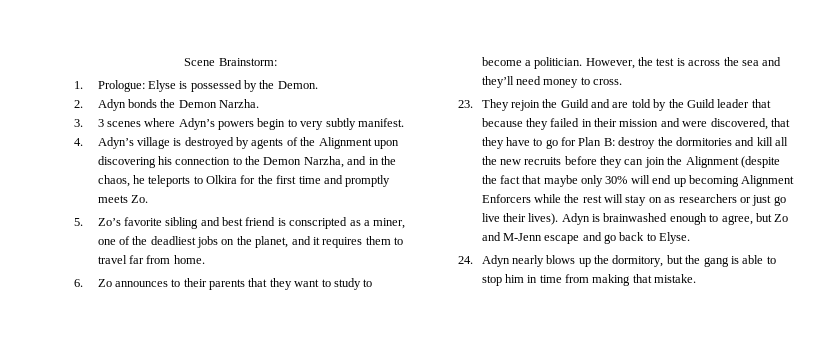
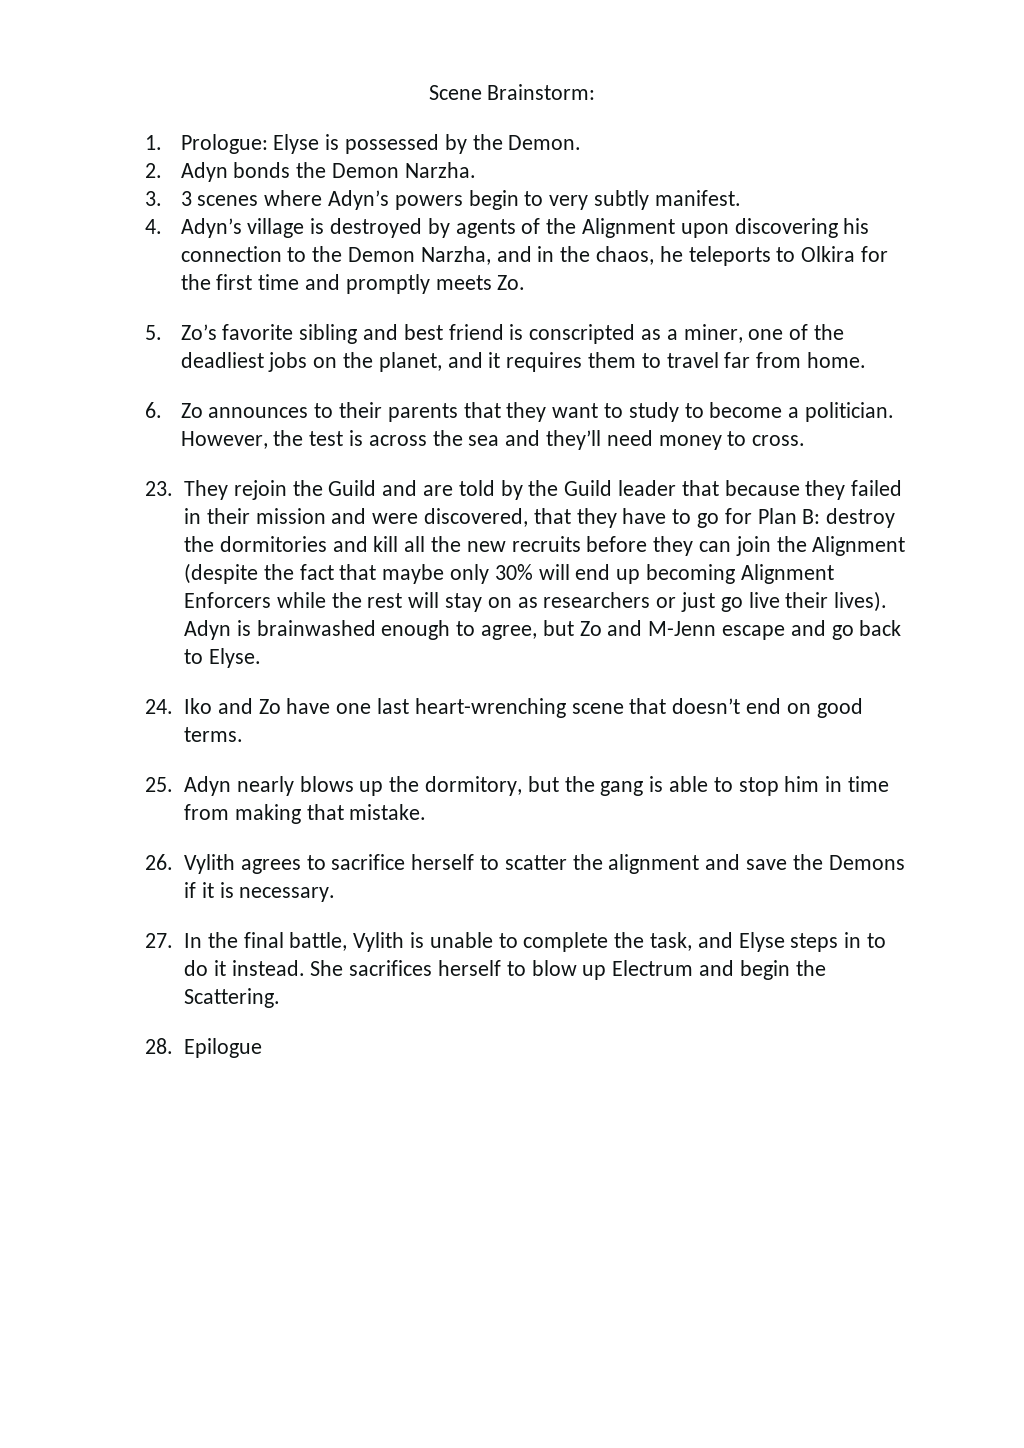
- 24. Adyn nearly blows up the dormitory, but the gang is able to stop him in time from making that mistake.
+ 24. Iko and Zo have one last heart-wrenching scene that doesn’t end on good terms.
+ 25. Adyn nearly blows up the dormitory, but the gang is able to stop him in time from making that mistake.
+ 26. Vylith agrees to sacrifice herself to scatter the alignment and save the Demons if it is necessary.
+ 27. In the final battle, Vylith is unable to complete the task, and Elyse steps in to do it instead. She sacrifices herself to blow up Electrum and begin the Scattering.
+ 28. Epilogue

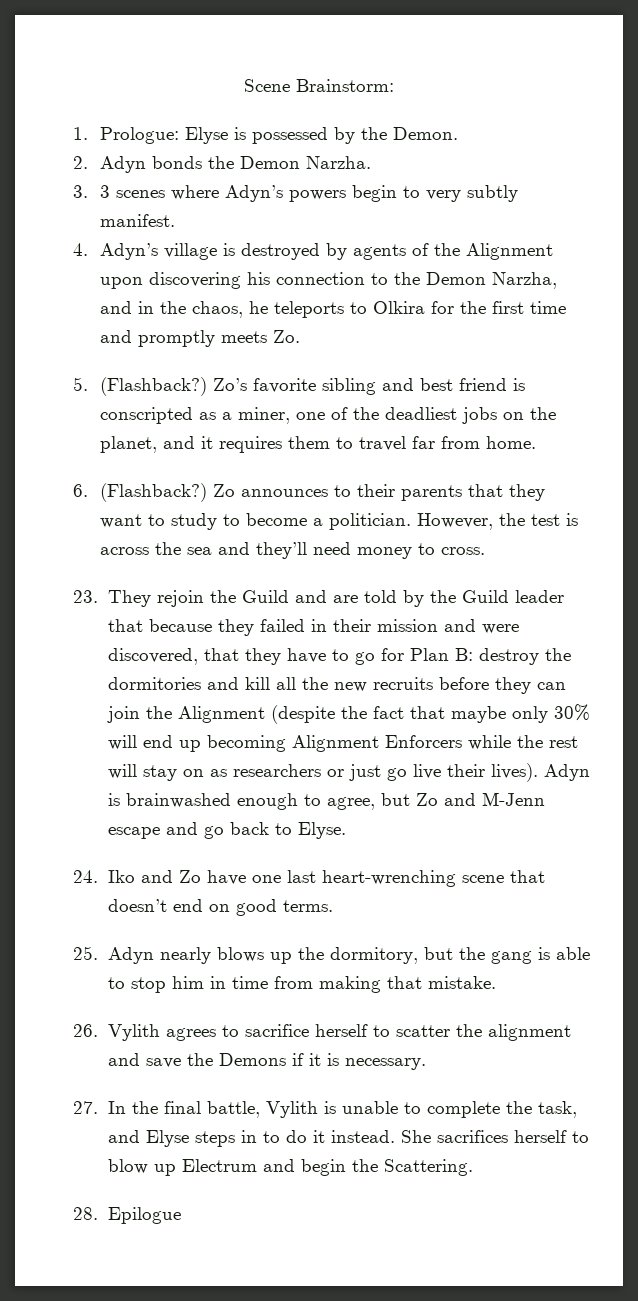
- 5. Zo’s favorite sibling and best friend is conscripted as a miner, one of the deadliest jobs on the planet, and it requires them to travel far from home.
+ 5. (Flashback?) Zo’s favorite sibling and best friend is conscripted as a miner, one of the deadliest jobs on the planet, and it requires them to travel far from home.
- 6. Zo announces to their parents that they want to study to become a politician.
+ 6. (Flashback?) Zo announces to their parents that they want to study to become a politician.

